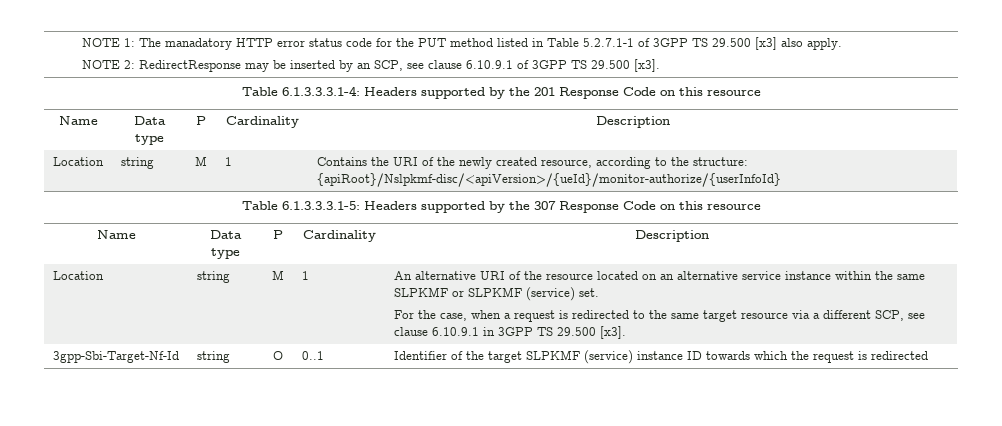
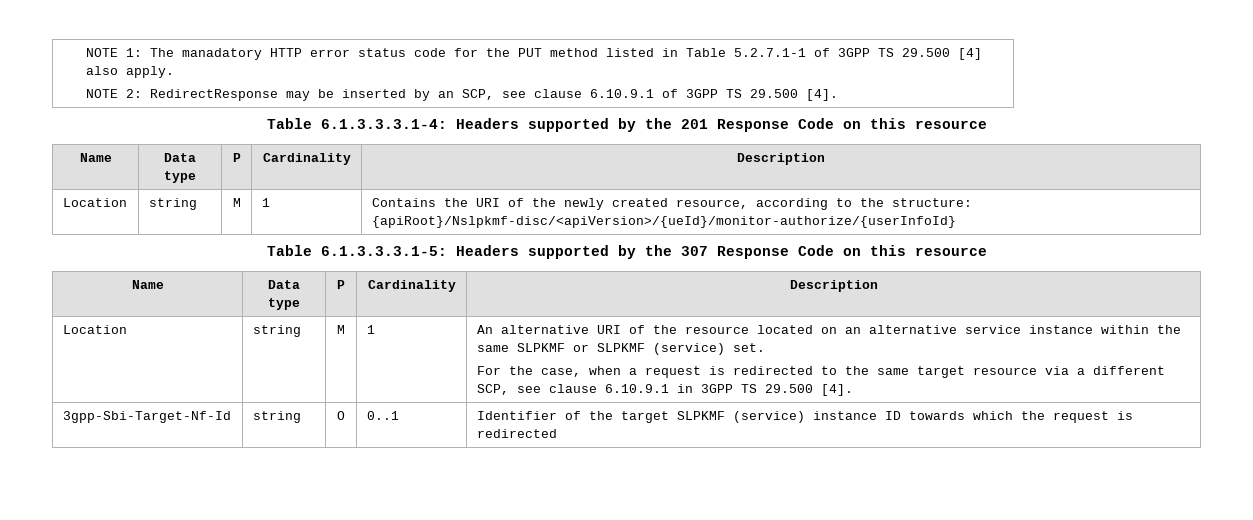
- NOTE 1: The manadatory HTTP error status code for the PUT method listed in Table 5.2.7.1-1 of 3GPP TS 29.500 [x3] also apply.
- NOTE 2: RedirectResponse may be inserted by an SCP, see clause 6.10.9.1 of 3GPP TS 29.500 [x3].
+ NOTE 1: The manadatory HTTP error status code for the PUT method listed in Table 5.2.7.1-1 of 3GPP TS 29.500 [4] also apply.
+ NOTE 2: RedirectResponse may be inserted by an SCP, see clause 6.10.9.1 of 3GPP TS 29.500 [4].
- For the case, when a request is redirected to the same target resource via a different SCP, see clause 6.10.9.1 in 3GPP TS 29.500 [x3].
+ For the case, when a request is redirected to the same target resource via a different SCP, see clause 6.10.9.1 in 3GPP TS 29.500 [4].

